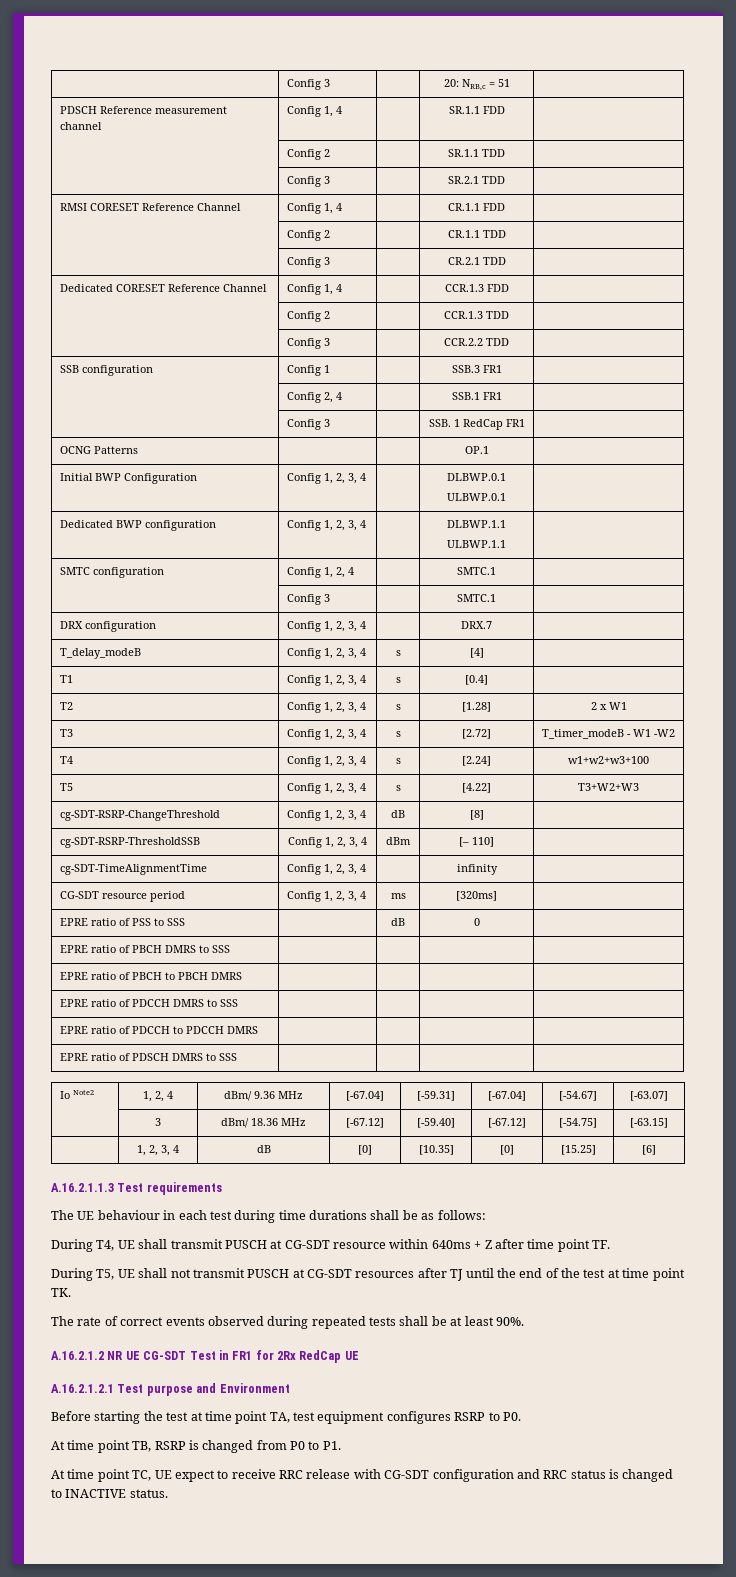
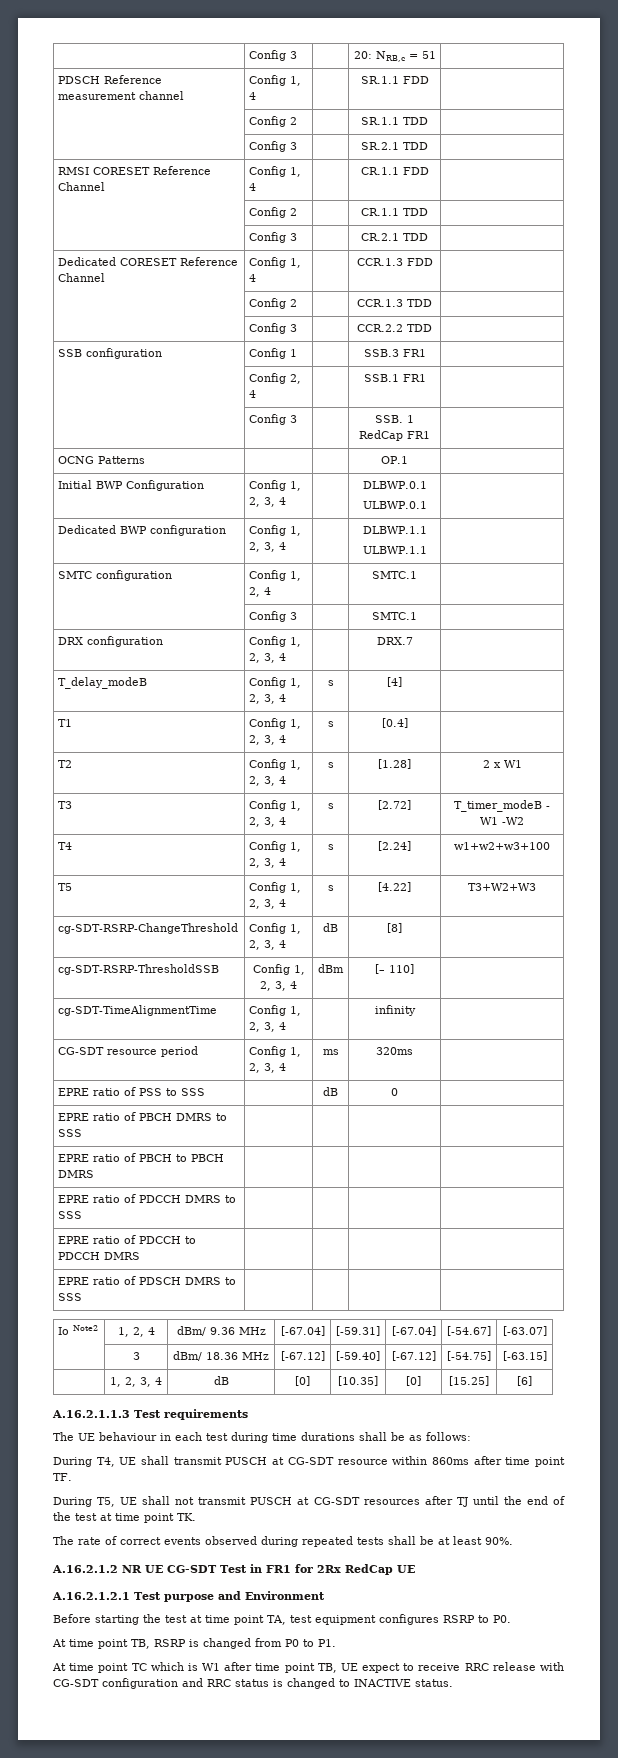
- CG-SDT resource period | Config 1, 2, 3, 4 | ms | [320ms] |
+ CG-SDT resource period | Config 1, 2, 3, 4 | ms | 320ms |
- During T4, UE shall transmit PUSCH at CG-SDT resource within 640ms + Z after time point TF.
+ During T4, UE shall transmit PUSCH at CG-SDT resource within 860ms after time point TF.
- At time point TC, UE expect to receive RRC release with CG-SDT configuration and RRC status is changed to INACTIVE status.
+ At time point TC which is W1 after time point TB, UE expect to receive RRC release with CG-SDT configuration and RRC status is changed to INACTIVE status.

